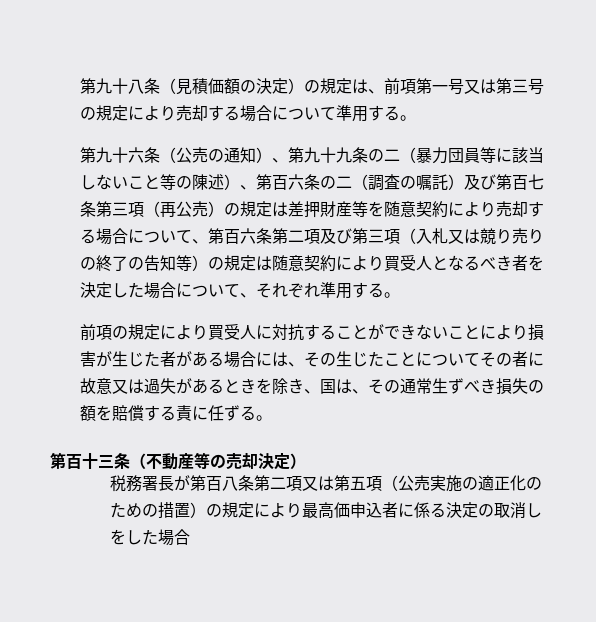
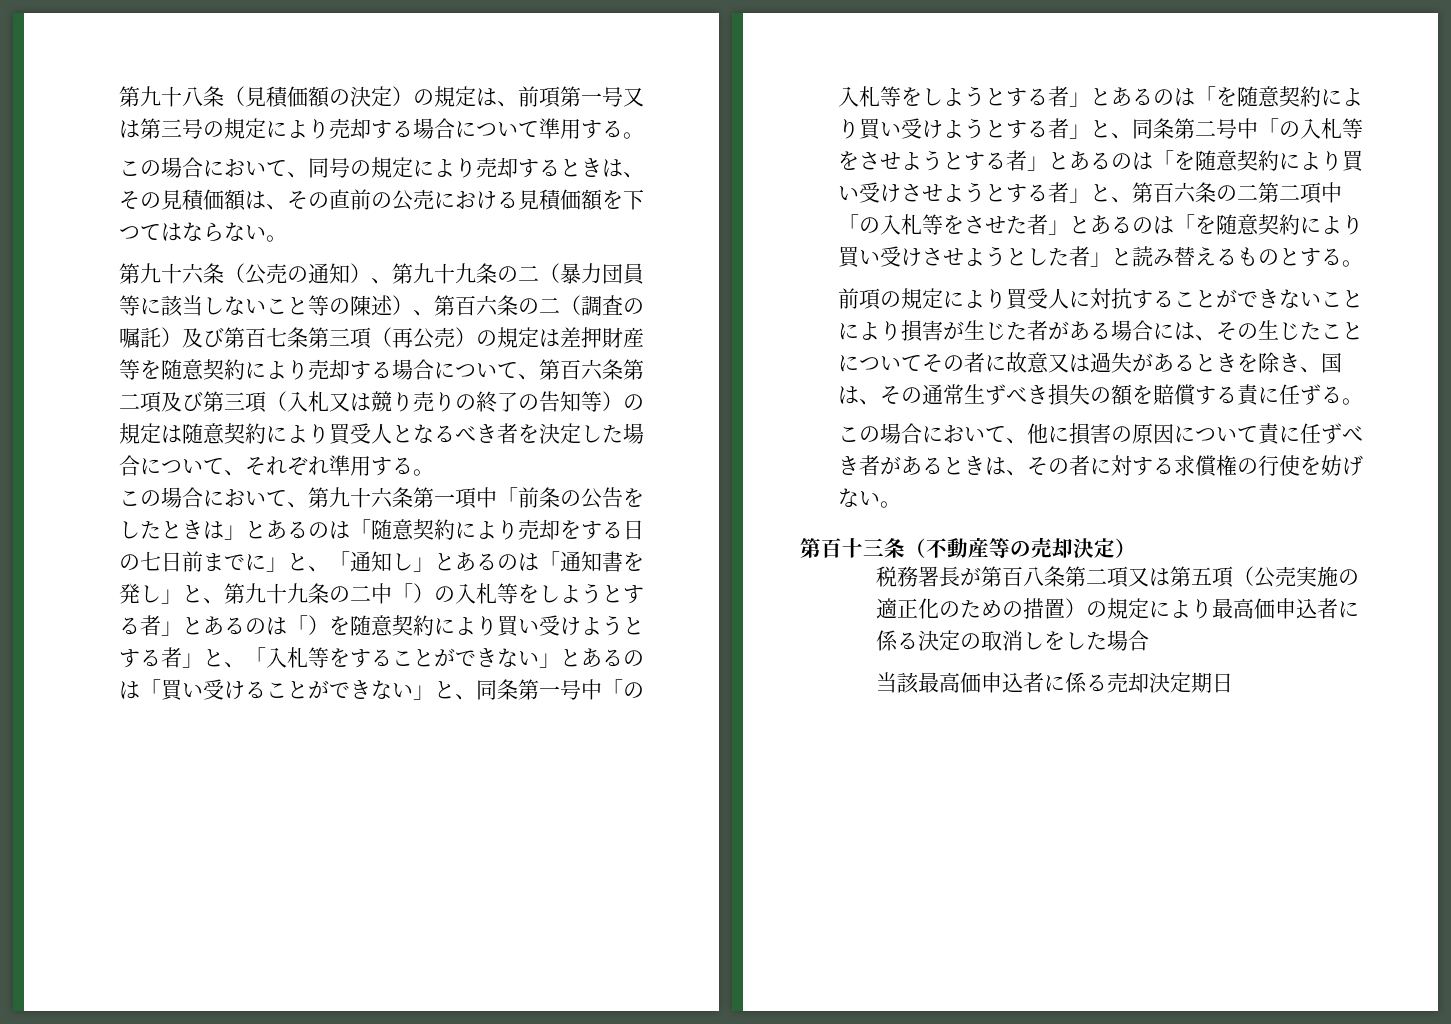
+ この場合において、同号の規定により売却するときは、その見積価額は、その直前の公売における見積価額を下つてはならない。
+ この場合において、第九十六条第一項中「前条の公告をしたときは」とあるのは「随意契約により売却をする日の七日前までに」と、「通知し」とあるのは「通知書を発し」と、第九十九条の二中「）の入札等をしようとする者」とあるのは「）を随意契約により買い受けようとする者」と、「入札等をすることができない」とあるのは「買い受けることができない」と、同条第一号中「の入札等をしようとする者」とあるのは「を随意契約により買い受けようとする者」と、同条第二号中「の入札等をさせようとする者」とあるのは「を随意契約により買い受けさせようとする者」と、第百六条の二第二項中「の入札等をさせた者」とあるのは「を随意契約により買い受けさせようとした者」と読み替えるものとする。
+ この場合において、他に損害の原因について責に任ずべき者があるときは、その者に対する求償権の行使を妨げない。
+ 当該最高価申込者に係る売却決定期日

